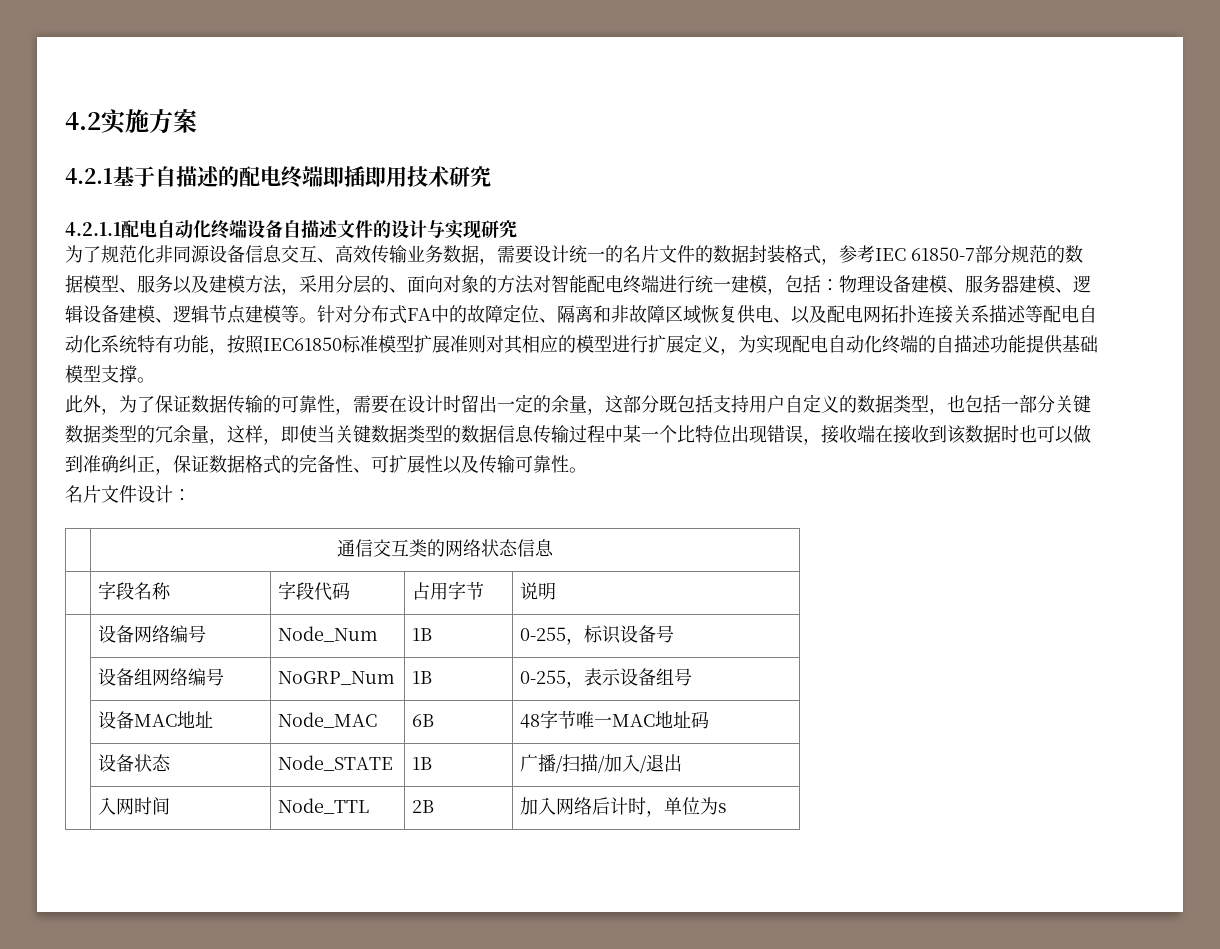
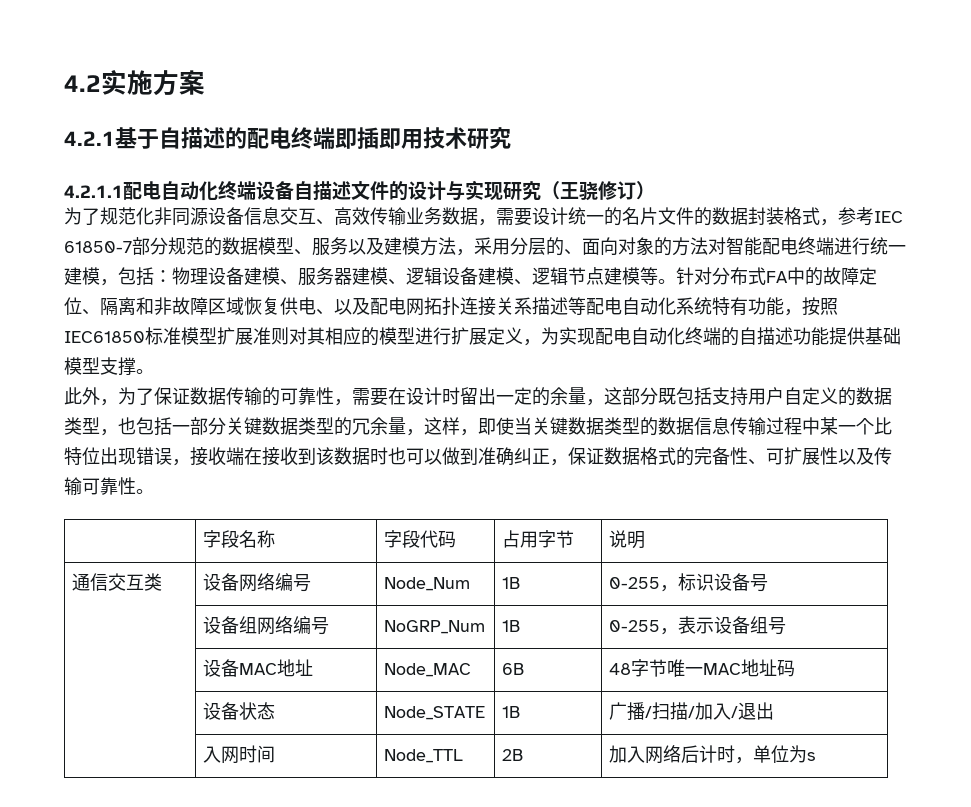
- 4.2.1.1配电自动化终端设备自描述文件的设计与实现研究
+ 4.2.1.1配电自动化终端设备自描述文件的设计与实现研究（王骁修订）
- 名片文件设计：
- | 通信交互类的网络状态信息
- | 设备网络编号 | Node_Num | 1B | 0-255，标识设备号
+ 通信交互类 | 设备网络编号 | Node_Num | 1B | 0-255，标识设备号

